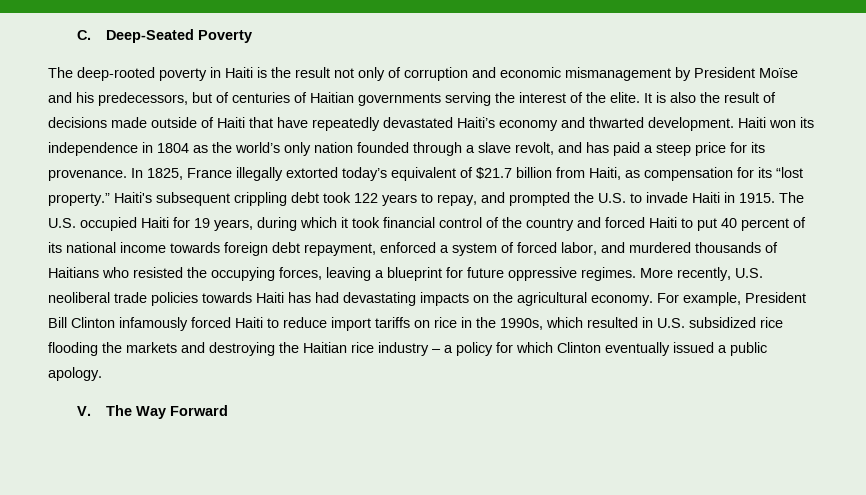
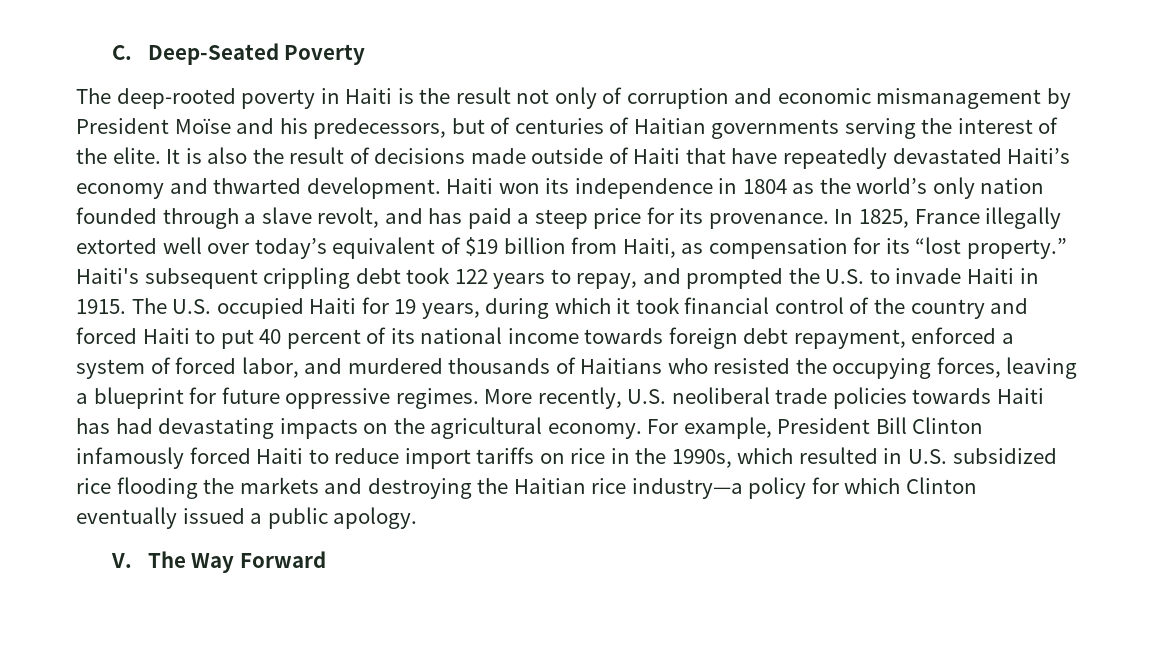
- In 1825, France illegally extorted today’s equivalent of $21.7 billion from Haiti, as compensation for its “lost property.”
+ In 1825, France illegally extorted well over today’s equivalent of $19 billion from Haiti, as compensation for its “lost property.”
- For example, President Bill Clinton infamously forced Haiti to reduce import tariffs on rice in the 1990s, which resulted in U.S. subsidized rice flooding the markets and destroying the Haitian rice industry – a policy for which Clinton eventually issued a public apology.
+ For example, President Bill Clinton infamously forced Haiti to reduce import tariffs on rice in the 1990s, which resulted in U.S. subsidized rice flooding the markets and destroying the Haitian rice industry—a policy for which Clinton eventually issued a public apology.

